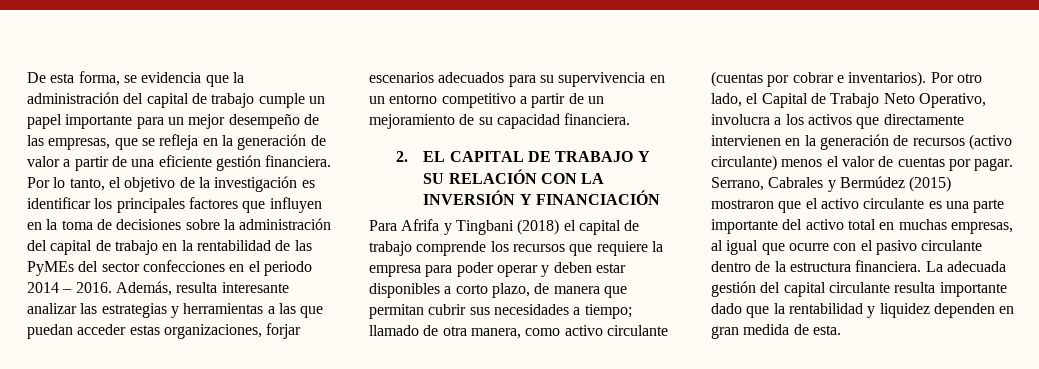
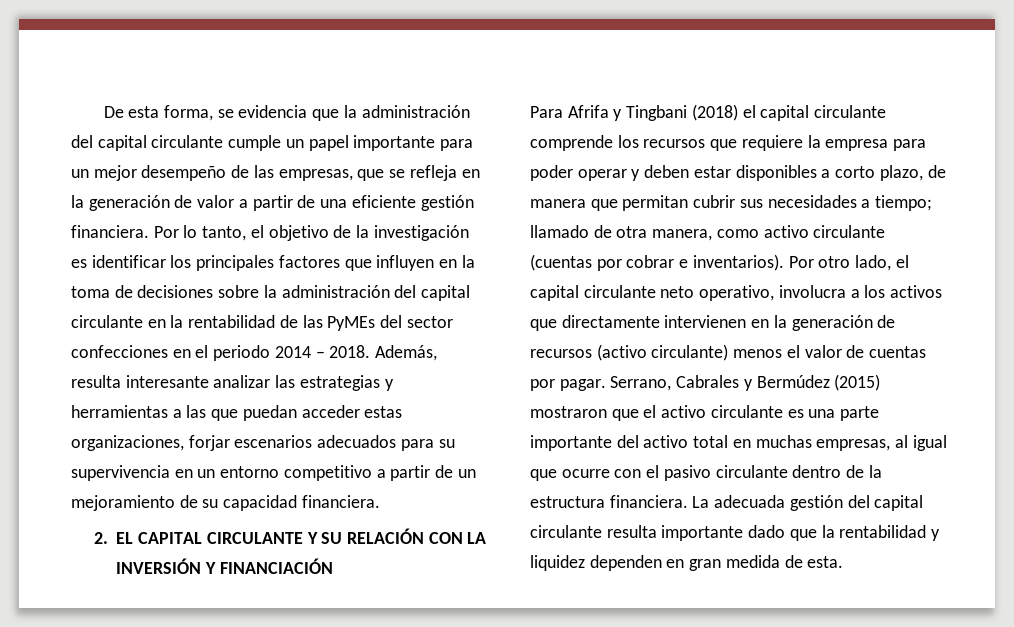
- De esta forma, se evidencia que la administración del capital de trabajo cumple un papel importante para un mejor desempeño de las empresas, que se refleja en la generación de valor a partir de una eficiente gestión financiera.
+ De esta forma, se evidencia que la administración del capital circulante cumple un papel importante para un mejor desempeño de las empresas, que se refleja en la generación de valor a partir de una eficiente gestión financiera.
- Por lo tanto, el objetivo de la investigación es identificar los principales factores que influyen en la toma de decisiones sobre la administración del capital de trabajo en la rentabilidad de las PyMEs del sector confecciones en el periodo 2014 – 2016.
+ Por lo tanto, el objetivo de la investigación es identificar los principales factores que influyen en la toma de decisiones sobre la administración del capital circulante en la rentabilidad de las PyMEs del sector confecciones en el periodo 2014 – 2018.
- 2. EL CAPITAL DE TRABAJO Y SU RELACIÓN CON LA INVERSIÓN Y FINANCIACIÓN
+ 2. EL CAPITAL CIRCULANTE Y SU RELACIÓN CON LA INVERSIÓN Y FINANCIACIÓN
- Para Afrifa y Tingbani (2018) el capital de trabajo comprende los recursos que requiere la empresa para poder operar y deben estar disponibles a corto plazo, de manera que permitan cubrir sus necesidades a tiempo; llamado de otra manera, como activo circulante (cuentas por cobrar e inventarios).
+ Para Afrifa y Tingbani (2018) el capital circulante comprende los recursos que requiere la empresa para poder operar y deben estar disponibles a corto plazo, de manera que permitan cubrir sus necesidades a tiempo; llamado de otra manera, como activo circulante (cuentas por cobrar e inventarios).
- Por otro lado, el Capital de Trabajo Neto Operativo, involucra a los activos que directamente intervienen en la generación de recursos (activo circulante) menos el valor de cuentas por pagar.
+ Por otro lado, el capital circulante neto operativo, involucra a los activos que directamente intervienen en la generación de recursos (activo circulante) menos el valor de cuentas por pagar.

